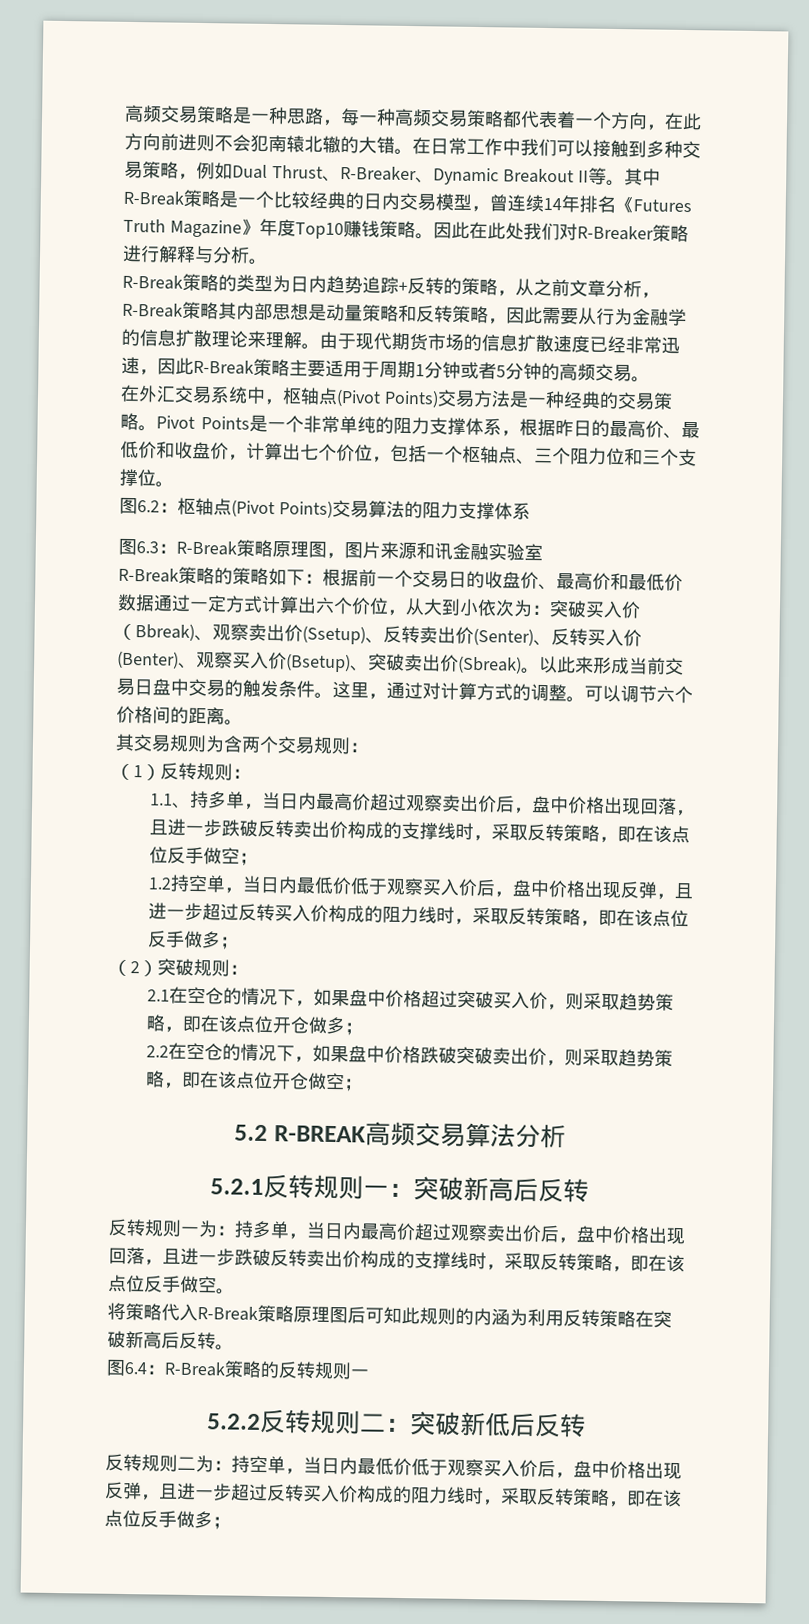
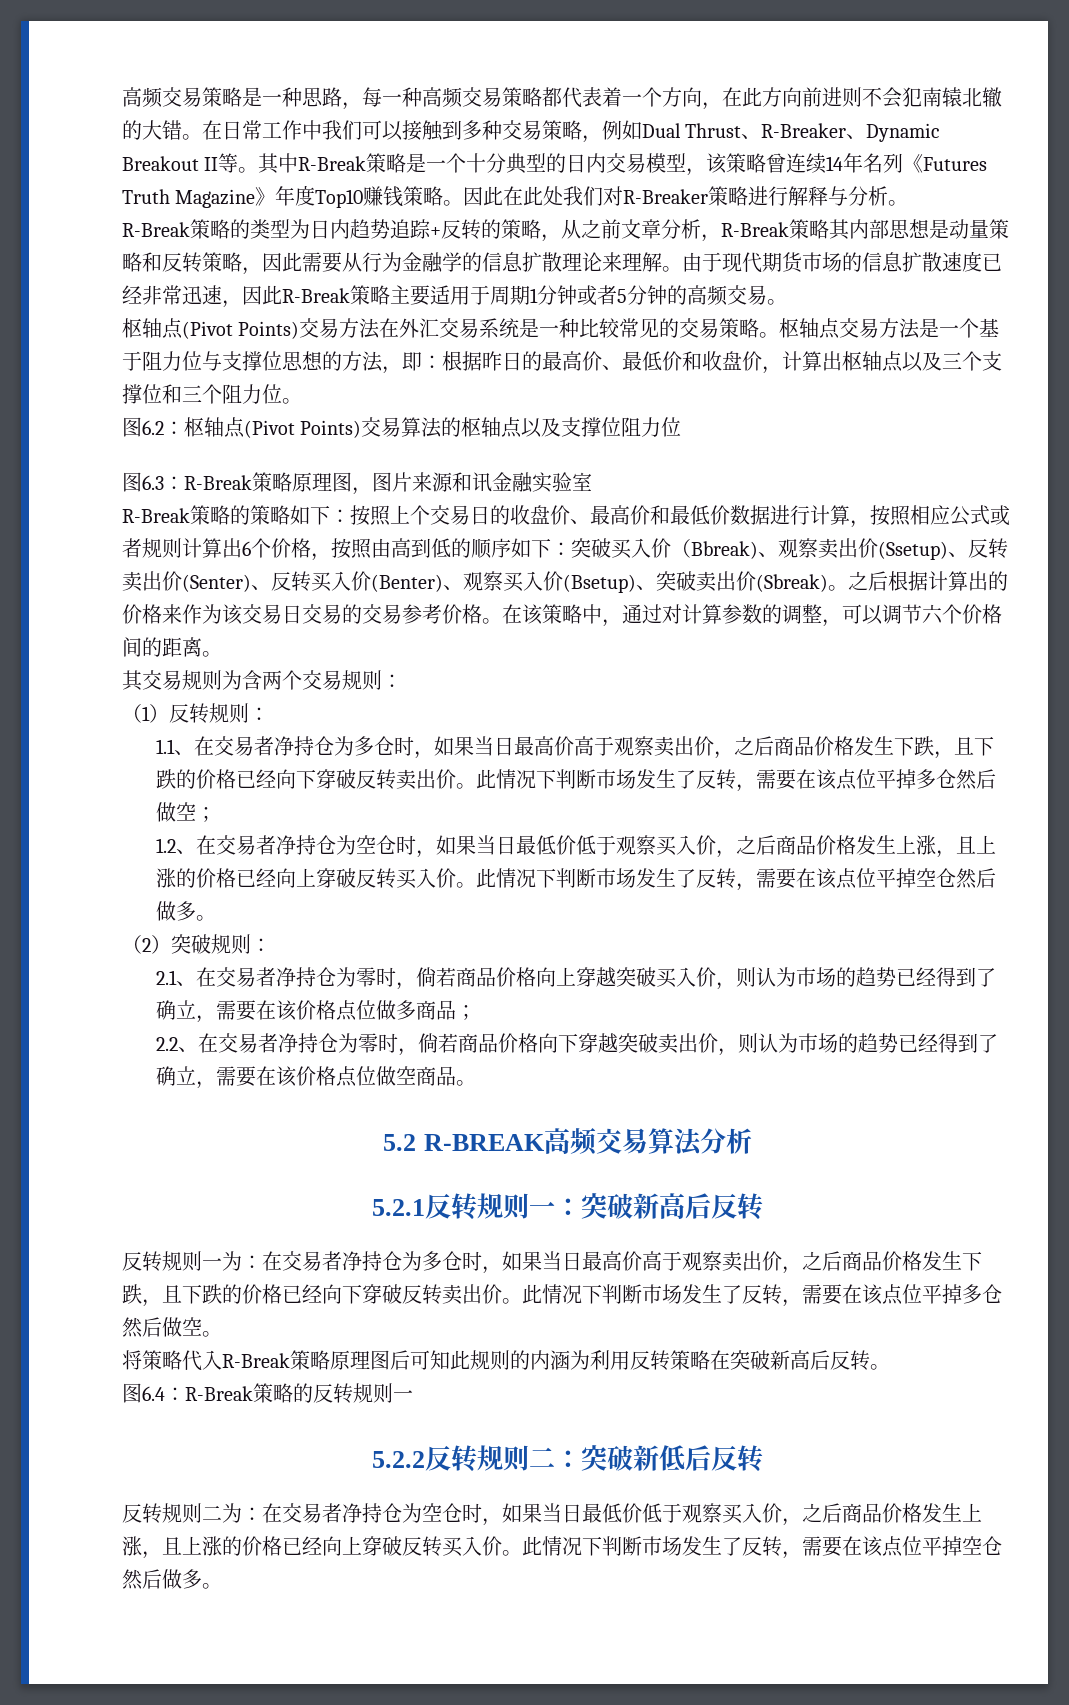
- 其中R-Break策略是一个比较经典的日内交易模型，曾连续14年排名《Futures Truth Magazine》年度Top10赚钱策略。
+ 其中R-Break策略是一个十分典型的日内交易模型，该策略曾连续14年名列《Futures Truth Magazine》年度Top10赚钱策略。
- 在外汇交易系统中，枢轴点(Pivot Points)交易方法是一种经典的交易策略。Pivot Points是一个非常单纯的阻力支撑体系，根据昨日的最高价、最低价和收盘价，计算出七个价位，包括一个枢轴点、三个阻力位和三个支撑位。
+ 枢轴点(Pivot Points)交易方法在外汇交易系统是一种比较常见的交易策略。枢轴点交易方法是一个基于阻力位与支撑位思想的方法，即：根据昨日的最高价、最低价和收盘价，计算出枢轴点以及三个支撑位和三个阻力位。
- 图6.2：枢轴点(Pivot Points)交易算法的阻力支撑体系
+ 图6.2：枢轴点(Pivot Points)交易算法的枢轴点以及支撑位阻力位
- R-Break策略的策略如下：根据前一个交易日的收盘价、最高价和最低价数据通过一定方式计算出六个价位，从大到小依次为：突破买入价（Bbreak)、观察卖出价(Ssetup)、反转卖出价(Senter)、反转买入价(Benter)、观察买入价(Bsetup)、突破卖出价(Sbreak)。
+ R-Break策略的策略如下：按照上个交易日的收盘价、最高价和最低价数据进行计算，按照相应公式或者规则计算出6个价格，按照由高到低的顺序如下：突破买入价（Bbreak)、观察卖出价(Ssetup)、反转卖出价(Senter)、反转买入价(Benter)、观察买入价(Bsetup)、突破卖出价(Sbreak)。
- 以此来形成当前交易日盘中交易的触发条件。这里，通过对计算方式的调整。可以调节六个价格间的距离。
+ 之后根据计算出的价格来作为该交易日交易的交易参考价格。在该策略中，通过对计算参数的调整，可以调节六个价格间的距离。
- 1.1、持多单，当日内最高价超过观察卖出价后，盘中价格出现回落，且进一步跌破反转卖出价构成的支撑线时，采取反转策略，即在该点位反手做空；
- 1.2持空单，当日内最低价低于观察买入价后，盘中价格出现反弹，且进一步超过反转买入价构成的阻力线时，采取反转策略，即在该点位反手做多；
+ 1.1、在交易者净持仓为多仓时，如果当日最高价高于观察卖出价，之后商品价格发生下跌，且下跌的价格已经向下穿破反转卖出价。此情况下判断市场发生了反转，需要在该点位平掉多仓然后做空；
+ 1.2、在交易者净持仓为空仓时，如果当日最低价低于观察买入价，之后商品价格发生上涨，且上涨的价格已经向上穿破反转买入价。此情况下判断市场发生了反转，需要在该点位平掉空仓然后做多。
- 2.1在空仓的情况下，如果盘中价格超过突破买入价，则采取趋势策略，即在该点位开仓做多；
- 2.2在空仓的情况下，如果盘中价格跌破突破卖出价，则采取趋势策略，即在该点位开仓做空；
+ 2.1、在交易者净持仓为零时，倘若商品价格向上穿越突破买入价，则认为市场的趋势已经得到了确立，需要在该价格点位做多商品；
+ 2.2、在交易者净持仓为零时，倘若商品价格向下穿越突破卖出价，则认为市场的趋势已经得到了确立，需要在该价格点位做空商品。
- 反转规则一为：持多单，当日内最高价超过观察卖出价后，盘中价格出现回落，且进一步跌破反转卖出价构成的支撑线时，采取反转策略，即在该点位反手做空。
+ 反转规则一为：在交易者净持仓为多仓时，如果当日最高价高于观察卖出价，之后商品价格发生下跌，且下跌的价格已经向下穿破反转卖出价。此情况下判断市场发生了反转，需要在该点位平掉多仓然后做空。
- 反转规则二为：持空单，当日内最低价低于观察买入价后，盘中价格出现反弹，且进一步超过反转买入价构成的阻力线时，采取反转策略，即在该点位反手做多；
+ 反转规则二为：在交易者净持仓为空仓时，如果当日最低价低于观察买入价，之后商品价格发生上涨，且上涨的价格已经向上穿破反转买入价。此情况下判断市场发生了反转，需要在该点位平掉空仓然后做多。

